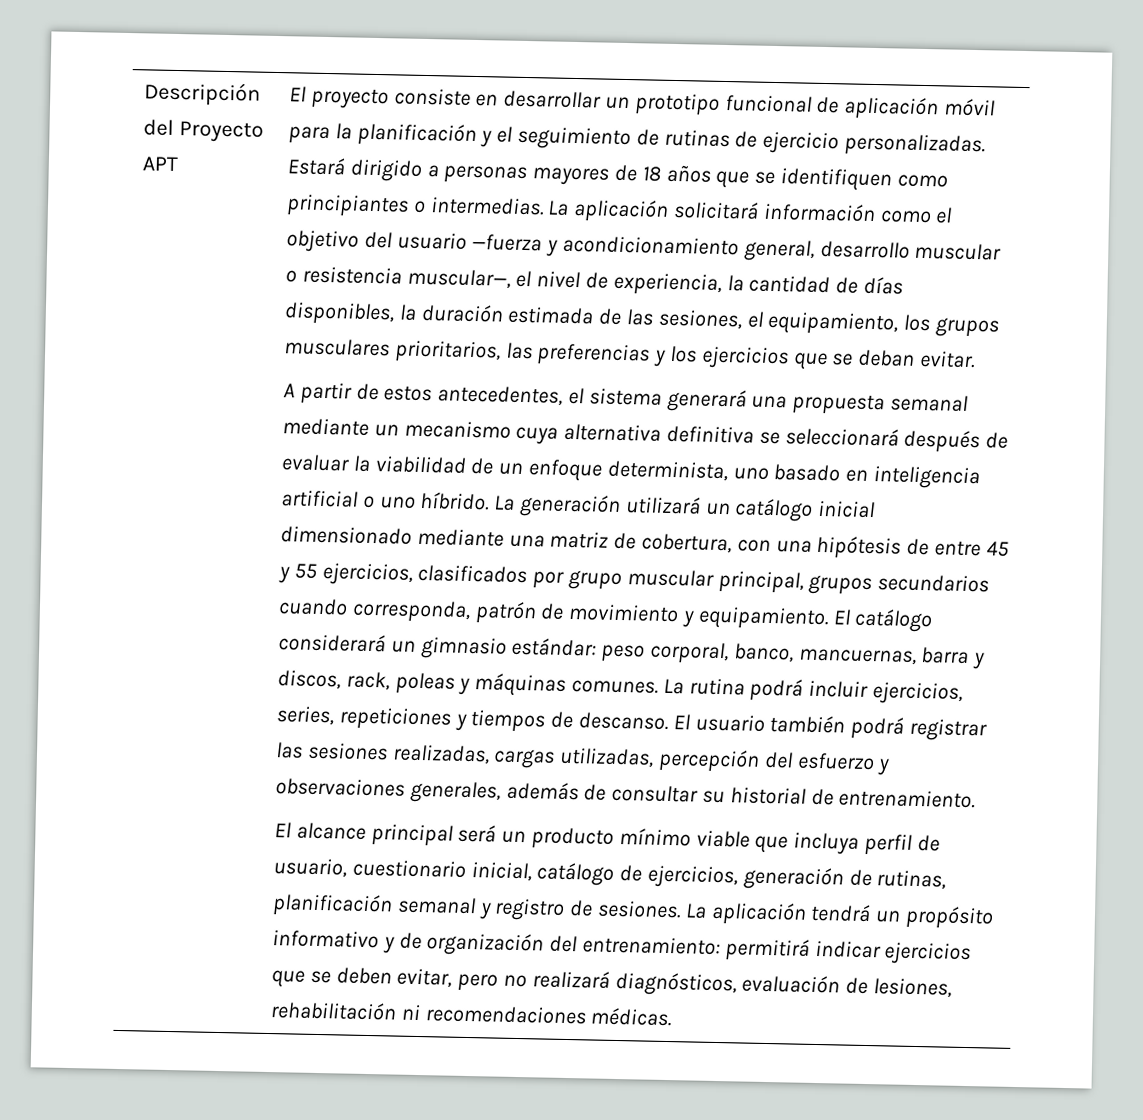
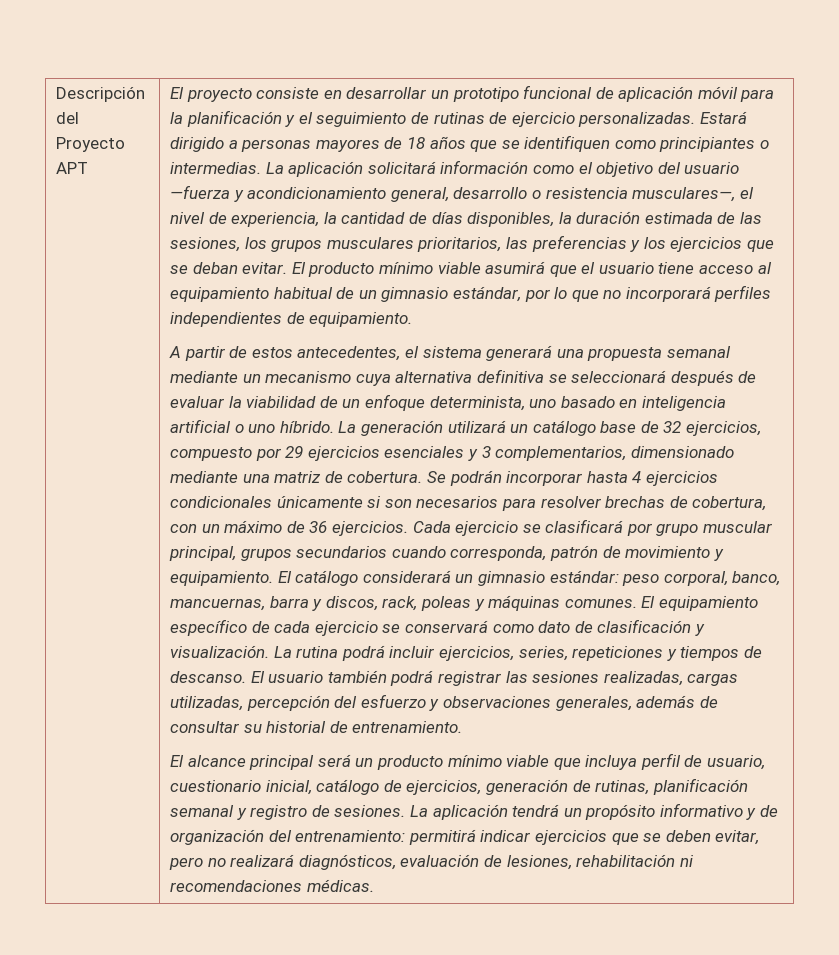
- La aplicación solicitará información como el objetivo del usuario —fuerza y acondicionamiento general, desarrollo muscular o resistencia muscular—, el nivel de experiencia, la cantidad de días disponibles, la duración estimada de las sesiones, el equipamiento, los grupos musculares prioritarios, las preferencias y los ejercicios que se deban evitar.
+ La aplicación solicitará información como el objetivo del usuario —fuerza y acondicionamiento general, desarrollo o resistencia musculares—, el nivel de experiencia, la cantidad de días disponibles, la duración estimada de las sesiones, los grupos musculares prioritarios, las preferencias y los ejercicios que se deban evitar. El producto mínimo viable asumirá que el usuario tiene acceso al equipamiento habitual de un gimnasio estándar, por lo que no incorporará perfiles independientes de equipamiento.
- La generación utilizará un catálogo inicial dimensionado mediante una matriz de cobertura, con una hipótesis de entre 45 y 55 ejercicios, clasificados por grupo muscular principal, grupos secundarios cuando corresponda, patrón de movimiento y equipamiento.
+ La generación utilizará un catálogo base de 32 ejercicios, compuesto por 29 ejercicios esenciales y 3 complementarios, dimensionado mediante una matriz de cobertura. Se podrán incorporar hasta 4 ejercicios condicionales únicamente si son necesarios para resolver brechas de cobertura, con un máximo de 36 ejercicios. Cada ejercicio se clasificará por grupo muscular principal, grupos secundarios cuando corresponda, patrón de movimiento y equipamiento.
+ El equipamiento específico de cada ejercicio se conservará como dato de clasificación y visualización.

